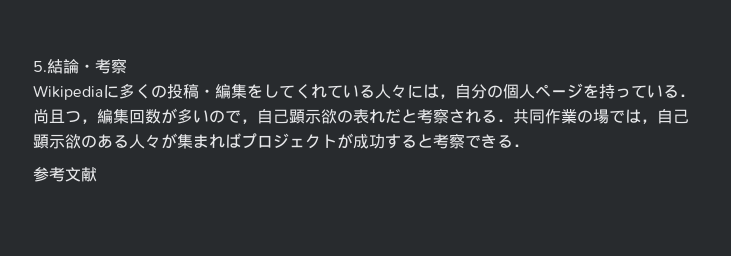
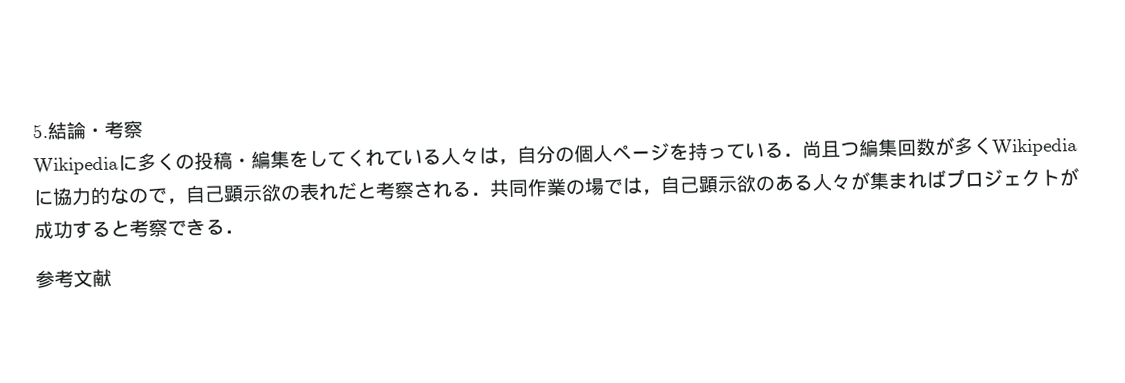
- Wikipediaに多くの投稿・編集をしてくれている人々には，自分の個人ページを持っている．尚且つ，編集回数が多いので，自己顕示欲の表れだと考察される．共同作業の場では，自己顕示欲のある人々が集まればプロジェクトが成功すると考察できる．
+ Wikipediaに多くの投稿・編集をしてくれている人々は，自分の個人ページを持っている．尚且つ編集回数が多くWikipediaに協力的なので，自己顕示欲の表れだと考察される．共同作業の場では，自己顕示欲のある人々が集まればプロジェクトが成功すると考察できる．

